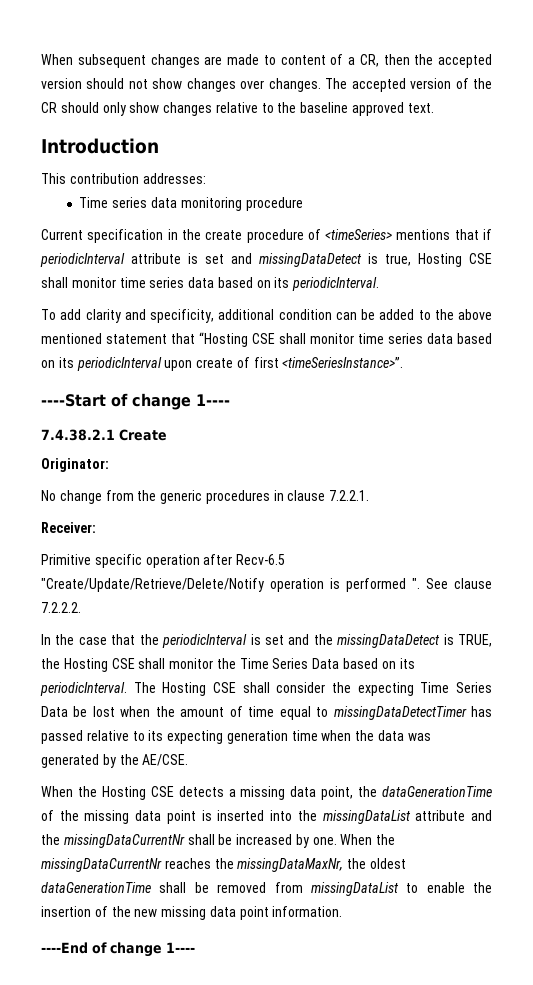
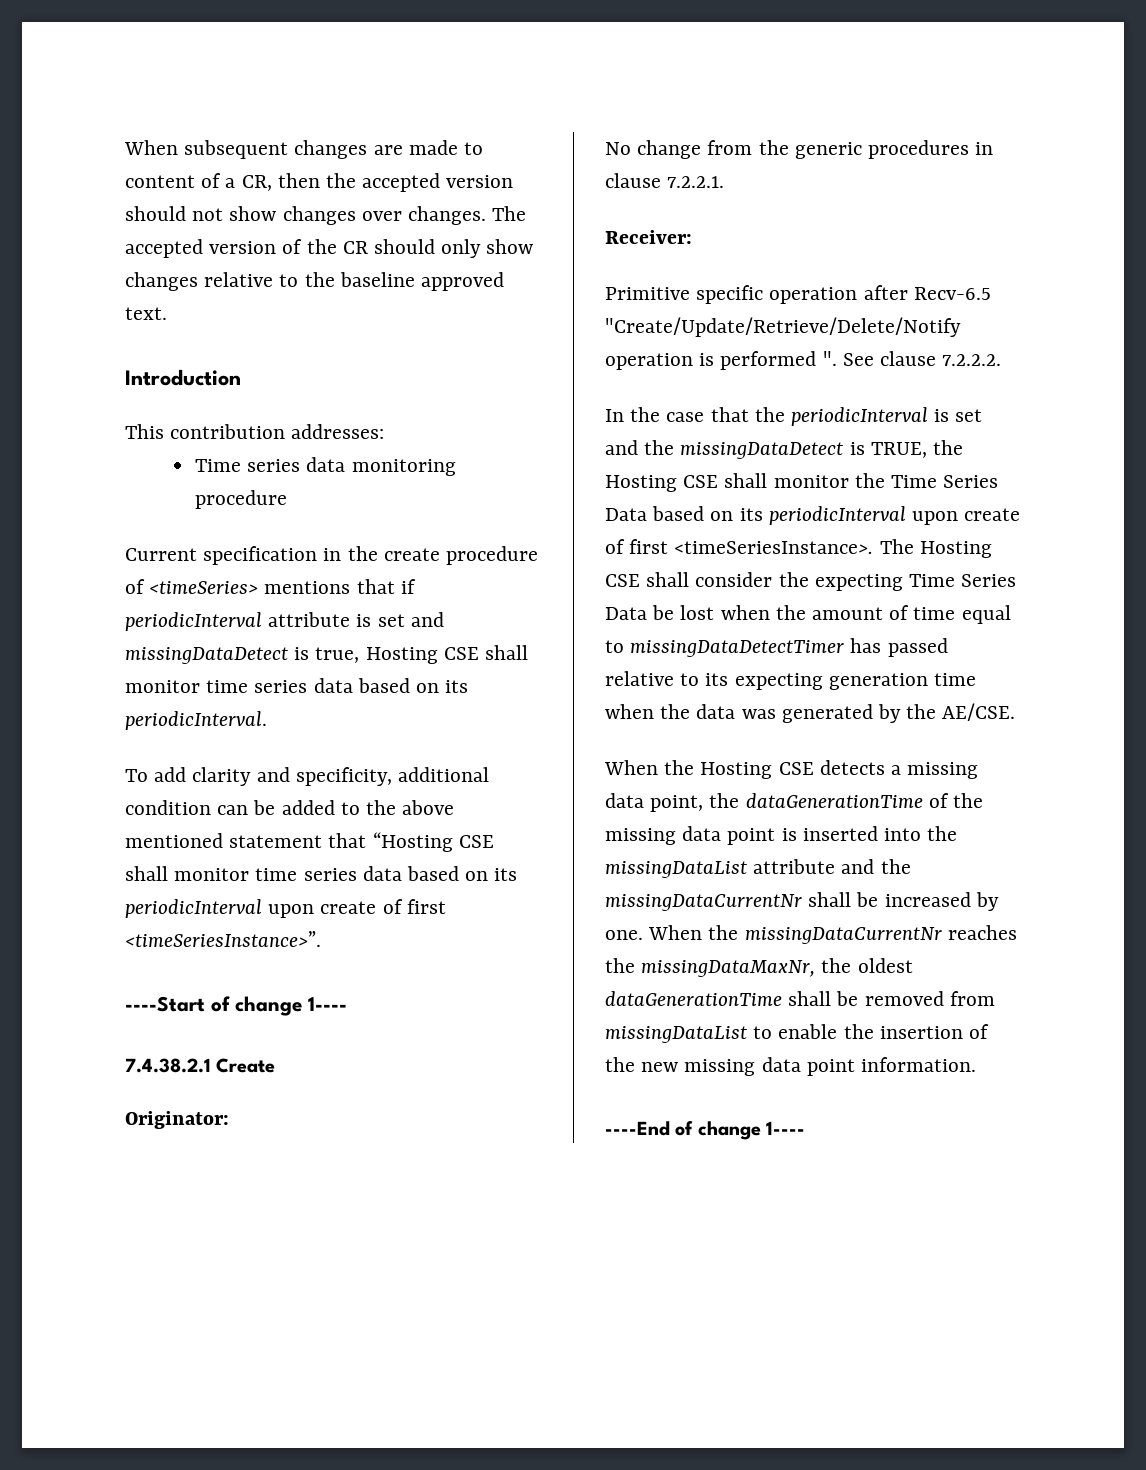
- In the case that the periodicInterval is set and the missingDataDetect is TRUE, the Hosting CSE shall monitor the Time Series Data based on its periodicInterval.
+ In the case that the periodicInterval is set and the missingDataDetect is TRUE, the Hosting CSE shall monitor the Time Series Data based on its periodicInterval upon create of first <timeSeriesInstance>.

